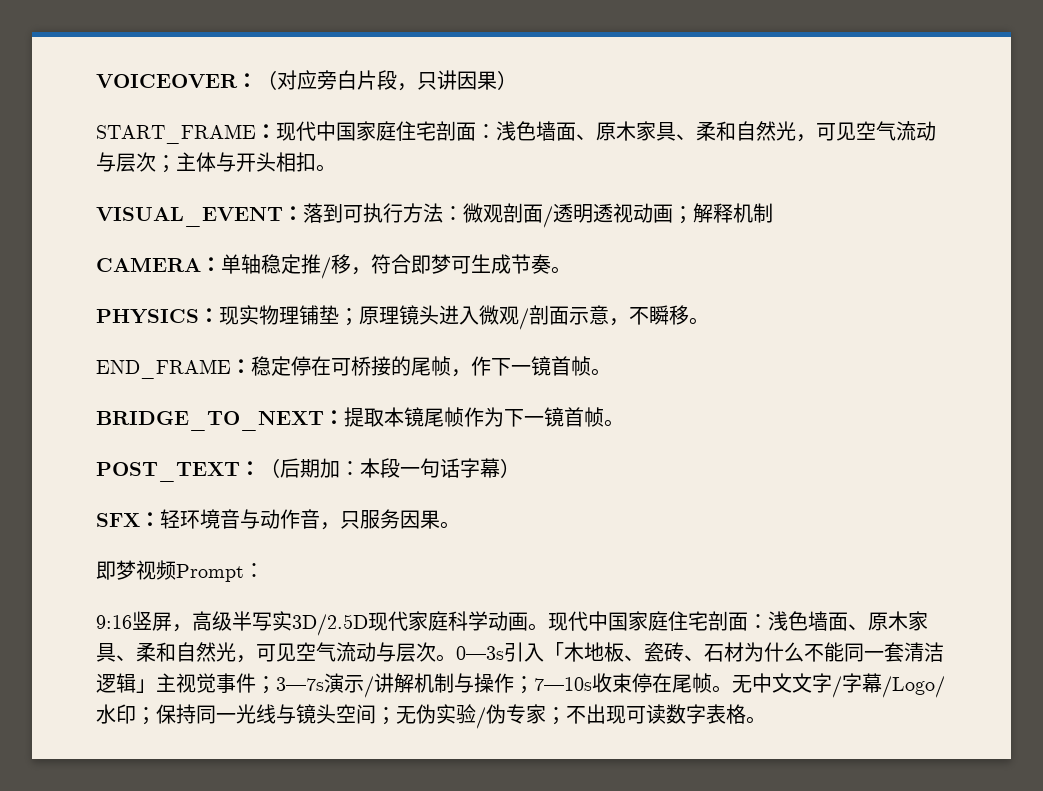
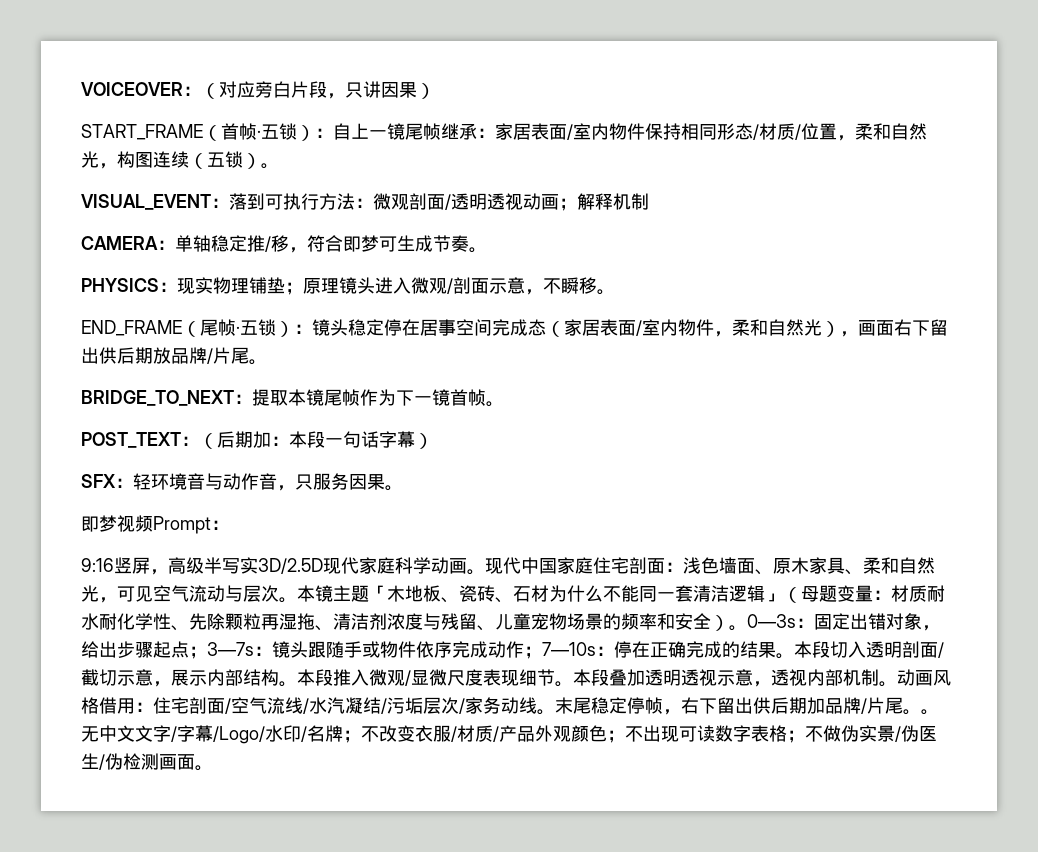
- START_FRAME：现代中国家庭住宅剖面：浅色墙面、原木家具、柔和自然光，可见空气流动与层次；主体与开头相扣。
+ START_FRAME（首帧·五锁）：自上一镜尾帧继承：家居表面/室内物件保持相同形态/材质/位置，柔和自然光，构图连续（五锁）。
- END_FRAME：稳定停在可桥接的尾帧，作下一镜首帧。
+ END_FRAME（尾帧·五锁）：镜头稳定停在居事空间完成态（家居表面/室内物件，柔和自然光），画面右下留出供后期放品牌/片尾。
- 0—3s引入「木地板、瓷砖、石材为什么不能同一套清洁逻辑」主视觉事件；3—7s演示/讲解机制与操作；7—10s收束停在尾帧。
+ 本镜主题「木地板、瓷砖、石材为什么不能同一套清洁逻辑」（母题变量：材质耐水耐化学性、先除颗粒再湿拖、清洁剂浓度与残留、儿童宠物场景的频率和安全）。0—3s：固定出错对象，给出步骤起点；3—7s：镜头跟随手或物件依序完成动作；7—10s：停在正确完成的结果。本段切入透明剖面/截切示意，展示内部结构。本段推入微观/显微尺度表现细节。本段叠加透明透视示意，透视内部机制。动画风格借用：住宅剖面/空气流线/水汽凝结/污垢层次/家务动线。末尾稳定停帧，右下留出供后期加品牌/片尾。。
- 无中文文字/字幕/Logo/水印；保持同一光线与镜头空间；无伪实验/伪专家；不出现可读数字表格。
+ 无中文文字/字幕/Logo/水印/名牌；不改变衣服/材质/产品外观颜色；不出现可读数字表格；不做伪实景/伪医生/伪检测画面。

